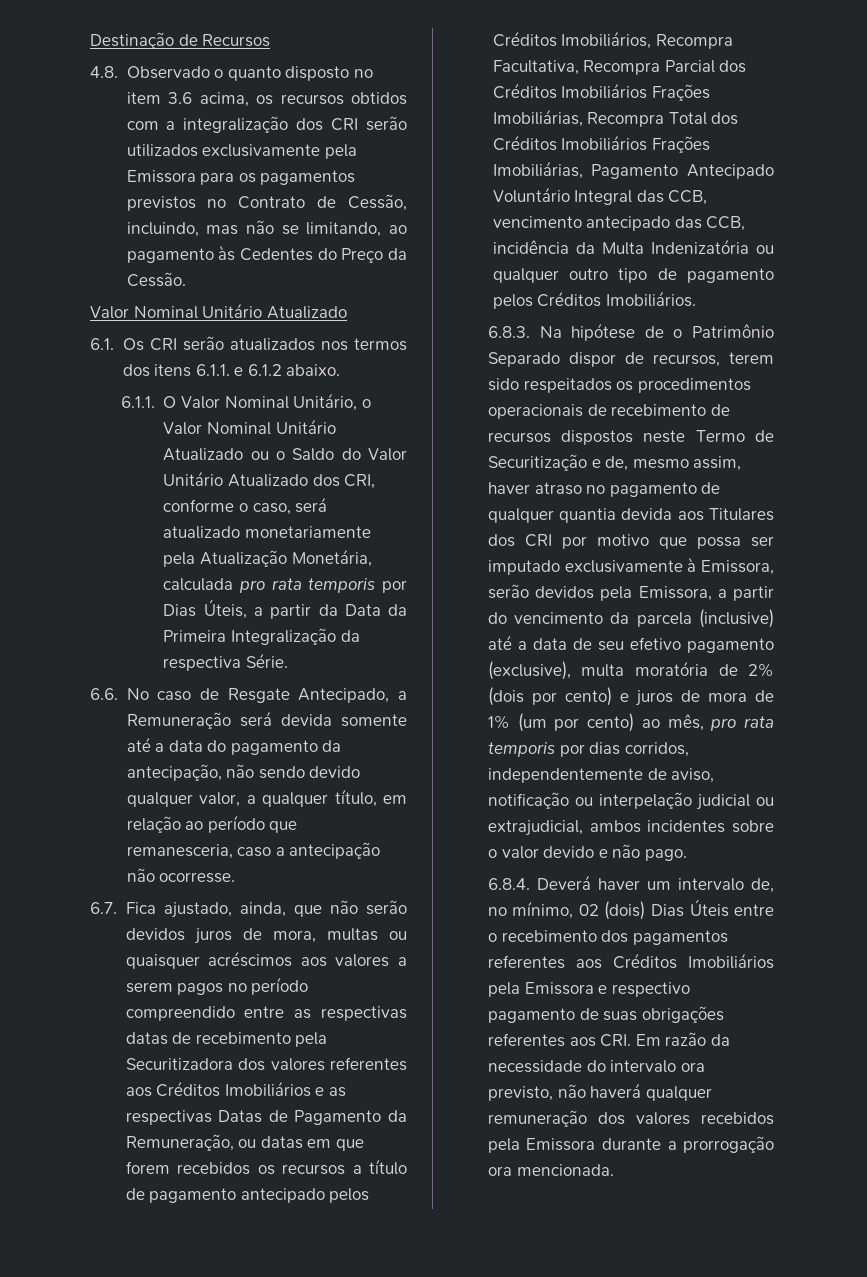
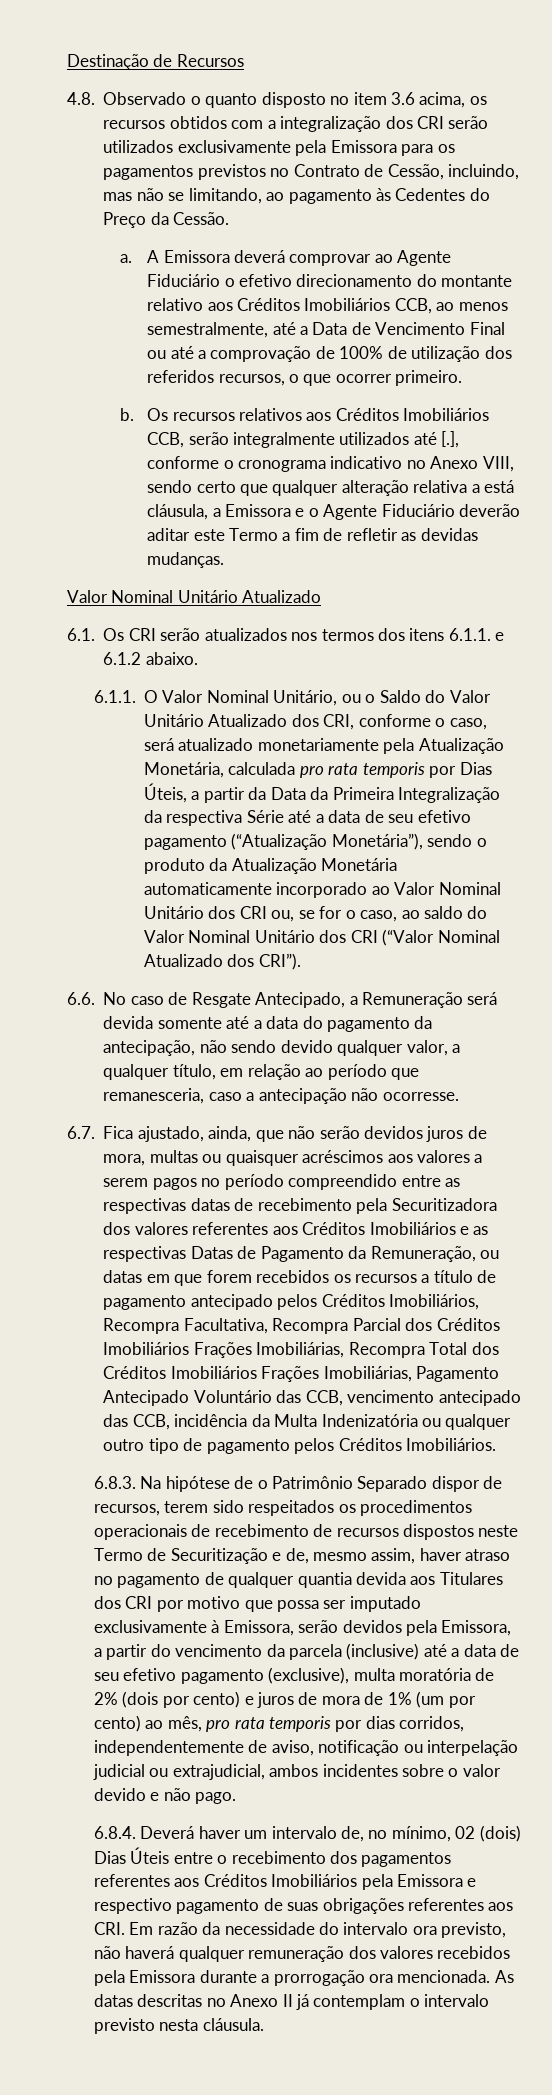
+ a. A Emissora deverá comprovar ao Agente Fiduciário o efetivo direcionamento do montante relativo aos Créditos Imobiliários CCB, ao menos semestralmente, até a Data de Vencimento Final ou até a comprovação de 100% de utilização dos referidos recursos, o que ocorrer primeiro.
+ b. Os recursos relativos aos Créditos Imobiliários CCB, serão integralmente utilizados até [.], conforme o cronograma indicativo no Anexo VIII, sendo certo que qualquer alteração relativa a está cláusula, a Emissora e o Agente Fiduciário deverão aditar este Termo a fim de refletir as devidas mudanças.
- 6.1.1. O Valor Nominal Unitário, o Valor Nominal Unitário Atualizado ou o Saldo do Valor Unitário Atualizado dos CRI, conforme o caso, será atualizado monetariamente pela Atualização Monetária, calculada pro rata temporis por Dias Úteis, a partir da Data da Primeira Integralização da respectiva Série.
+ 6.1.1. O Valor Nominal Unitário, ou o Saldo do Valor Unitário Atualizado dos CRI, conforme o caso, será atualizado monetariamente pela Atualização Monetária, calculada pro rata temporis por Dias Úteis, a partir da Data da Primeira Integralização da respectiva Série até a data de seu efetivo pagamento (“Atualização Monetária”), sendo o produto da Atualização Monetária automaticamente incorporado ao Valor Nominal Unitário dos CRI ou, se for o caso, ao saldo do Valor Nominal Unitário dos CRI (“Valor Nominal Atualizado dos CRI”).
- 6.7. Fica ajustado, ainda, que não serão devidos juros de mora, multas ou quaisquer acréscimos aos valores a serem pagos no período compreendido entre as respectivas datas de recebimento pela Securitizadora dos valores referentes aos Créditos Imobiliários e as respectivas Datas de Pagamento da Remuneração, ou datas em que forem recebidos os recursos a título de pagamento antecipado pelos Créditos Imobiliários, Recompra Facultativa, Recompra Parcial dos Créditos Imobiliários Frações Imobiliárias, Recompra Total dos Créditos Imobiliários Frações Imobiliárias, Pagamento Antecipado Voluntário Integral das CCB, vencimento antecipado das CCB, incidência da Multa Indenizatória ou qualquer outro tipo de pagamento pelos Créditos Imobiliários.
+ 6.7. Fica ajustado, ainda, que não serão devidos juros de mora, multas ou quaisquer acréscimos aos valores a serem pagos no período compreendido entre as respectivas datas de recebimento pela Securitizadora dos valores referentes aos Créditos Imobiliários e as respectivas Datas de Pagamento da Remuneração, ou datas em que forem recebidos os recursos a título de pagamento antecipado pelos Créditos Imobiliários, Recompra Facultativa, Recompra Parcial dos Créditos Imobiliários Frações Imobiliárias, Recompra Total dos Créditos Imobiliários Frações Imobiliárias, Pagamento Antecipado Voluntário das CCB, vencimento antecipado das CCB, incidência da Multa Indenizatória ou qualquer outro tipo de pagamento pelos Créditos Imobiliários.
+ As datas descritas no Anexo II já contemplam o intervalo previsto nesta cláusula.

